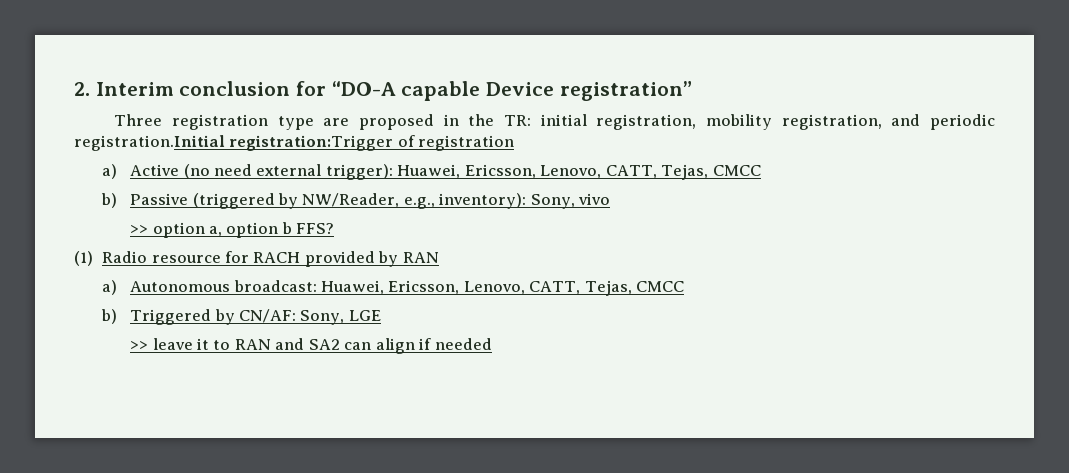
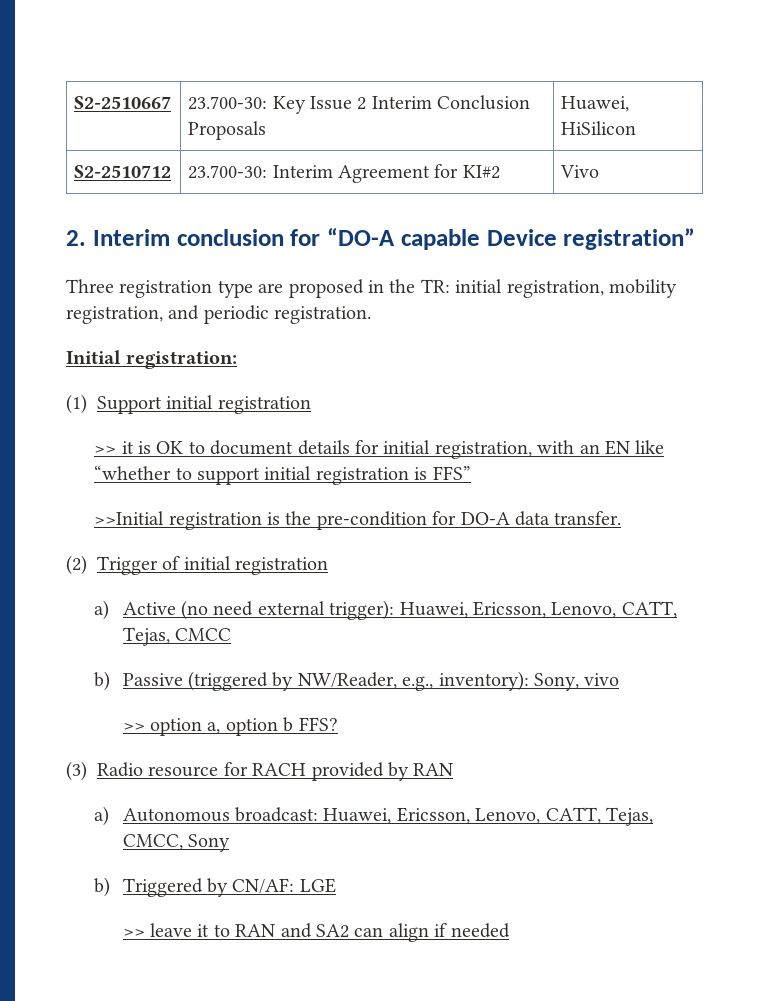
+ S2-2510667 | 23.700-30: Key Issue 2 Interim Conclusion Proposals | Huawei, HiSilicon
+ S2-2510712 | 23.700-30: Interim Agreement for KI#2 | Vivo
- Three registration type are proposed in the TR: initial registration, mobility registration, and periodic registration.Initial registration:Trigger of registration
+ Three registration type are proposed in the TR: initial registration, mobility registration, and periodic registration.
+ Initial registration:
+ (1) Support initial registration
+ >> it is OK to document details for initial registration, with an EN like “whether to support initial registration is FFS”
+ >>Initial registration is the pre-condition for DO-A data transfer.
+ (2) Trigger of initial registration
- (1) Radio resource for RACH provided by RAN
+ (3) Radio resource for RACH provided by RAN
- a) Autonomous broadcast: Huawei, Ericsson, Lenovo, CATT, Tejas, CMCC
+ a) Autonomous broadcast: Huawei, Ericsson, Lenovo, CATT, Tejas, CMCC, Sony
- b) Triggered by CN/AF: Sony, LGE
+ b) Triggered by CN/AF: LGE

